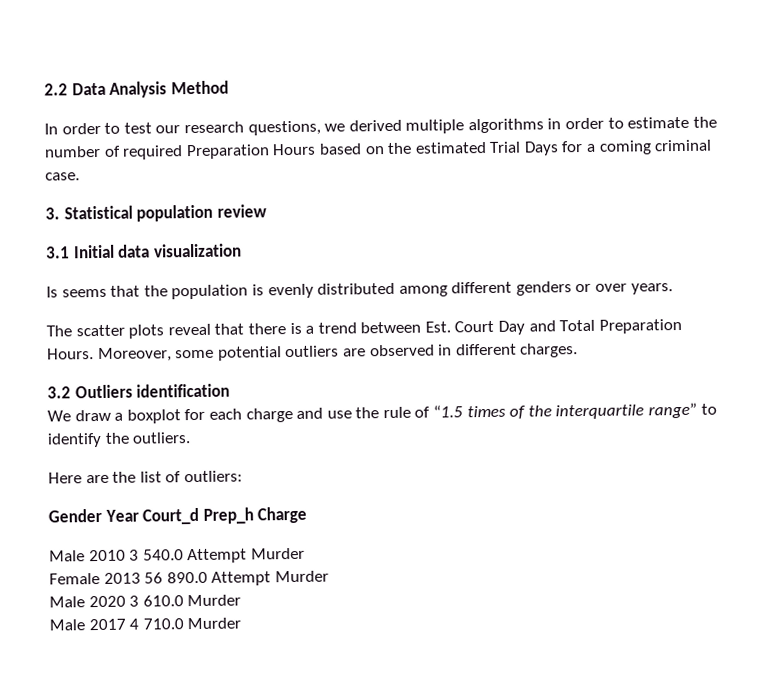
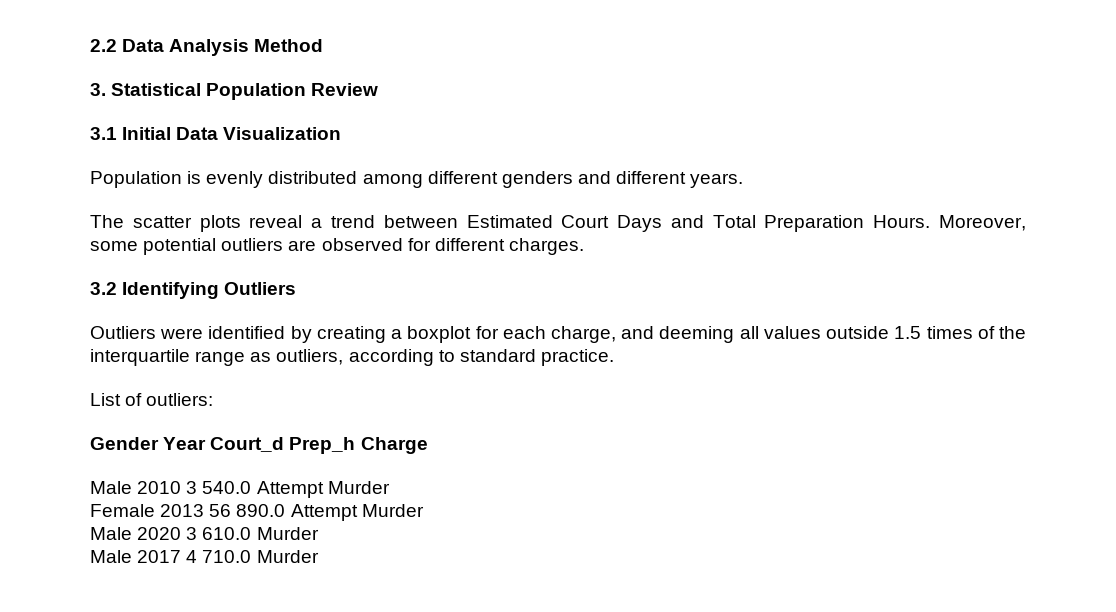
- In order to test our research questions, we derived multiple algorithms in order to estimate the number of required Preparation Hours based on the estimated Trial Days for a coming criminal case.
- 3. Statistical population review
+ 3. Statistical Population Review
- 3.1 Initial data visualization
- Is seems that the population is evenly distributed among different genders or over years.
+ 3.1 Initial Data Visualization
+ Population is evenly distributed among different genders and different years.
- The scatter plots reveal that there is a trend between Est. Court Day and Total Preparation Hours.
+ The scatter plots reveal a trend between Estimated Court Days and Total Preparation Hours.
- Moreover, some potential outliers are observed in different charges.
+ Moreover, some potential outliers are observed for different charges.
- 3.2 Outliers identification
- We draw a boxplot for each charge and use the rule of “1.5 times of the interquartile range” to identify the outliers.
- Here are the list of outliers:
+ 3.2 Identifying Outliers
+ Outliers were identified by creating a boxplot for each charge, and deeming all values outside 1.5 times of the interquartile range as outliers, according to standard practice.
+ List of outliers:

